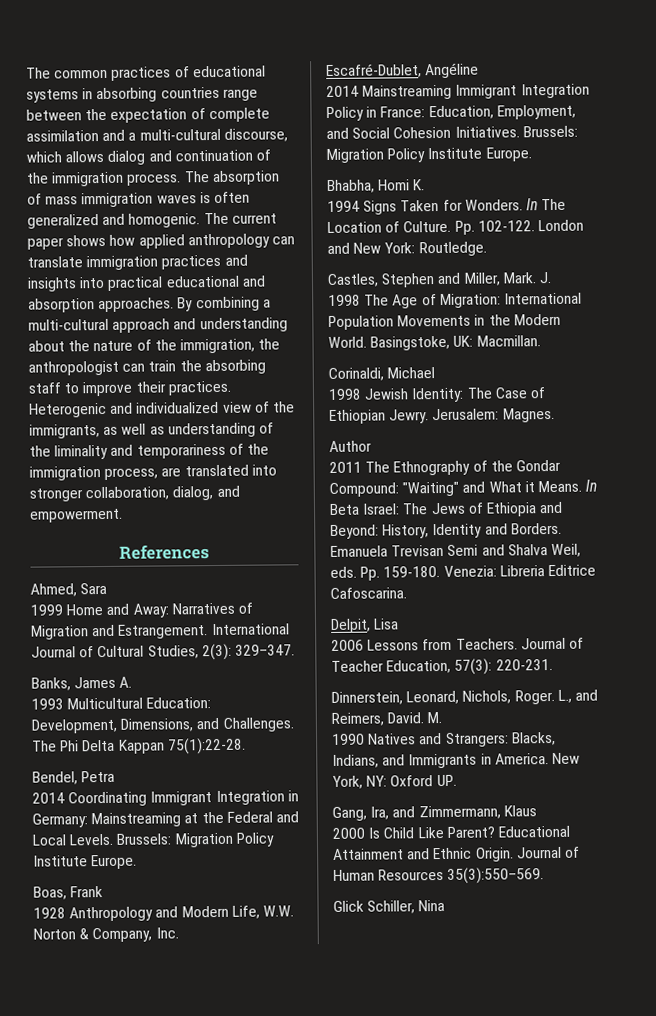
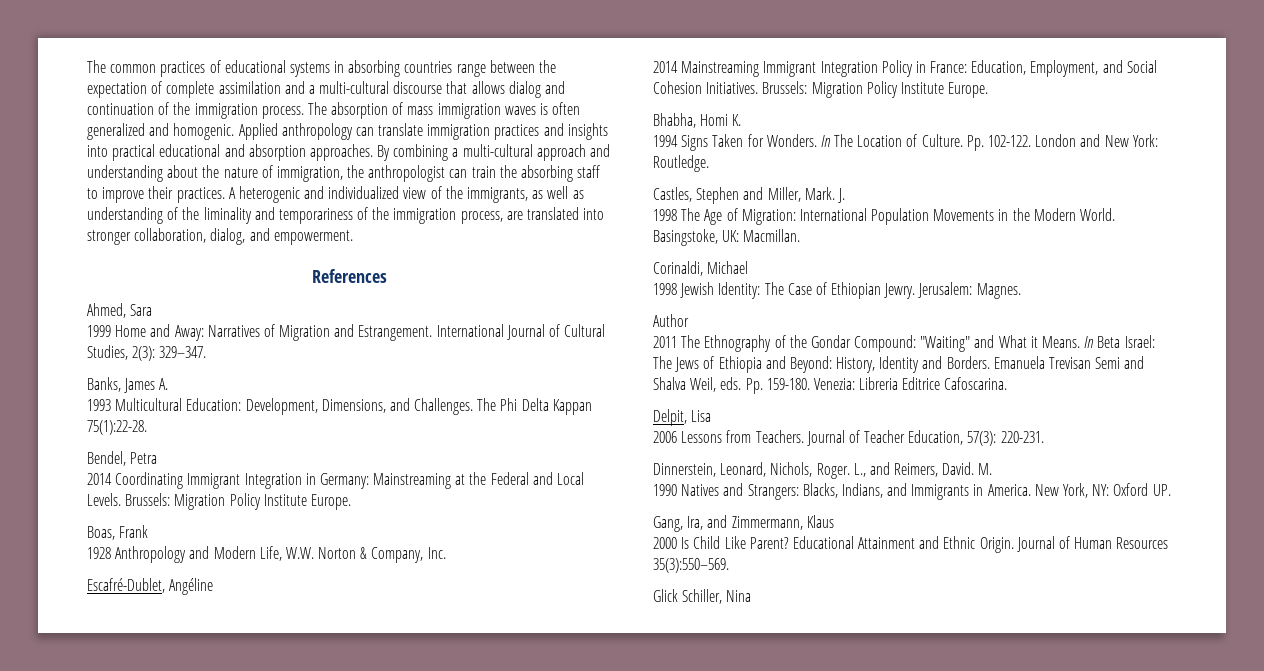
- The common practices of educational systems in absorbing countries range between the expectation of complete assimilation and a multi-cultural discourse, which allows dialog and continuation of the immigration process.
+ The common practices of educational systems in absorbing countries range between the expectation of complete assimilation and a multi-cultural discourse that allows dialog and continuation of the immigration process.
- The current paper shows how applied anthropology can translate immigration practices and insights into practical educational and absorption approaches.
+ Applied anthropology can translate immigration practices and insights into practical educational and absorption approaches.
- By combining a multi-cultural approach and understanding about the nature of the immigration, the anthropologist can train the absorbing staff to improve their practices.
+ By combining a multi-cultural approach and understanding about the nature of immigration, the anthropologist can train the absorbing staff to improve their practices.
- Heterogenic and individualized view of the immigrants, as well as understanding of the liminality and temporariness of the immigration process, are translated into stronger collaboration, dialog, and empowerment.
+ A heterogenic and individualized view of the immigrants, as well as understanding of the liminality and temporariness of the immigration process, are translated into stronger collaboration, dialog, and empowerment.

